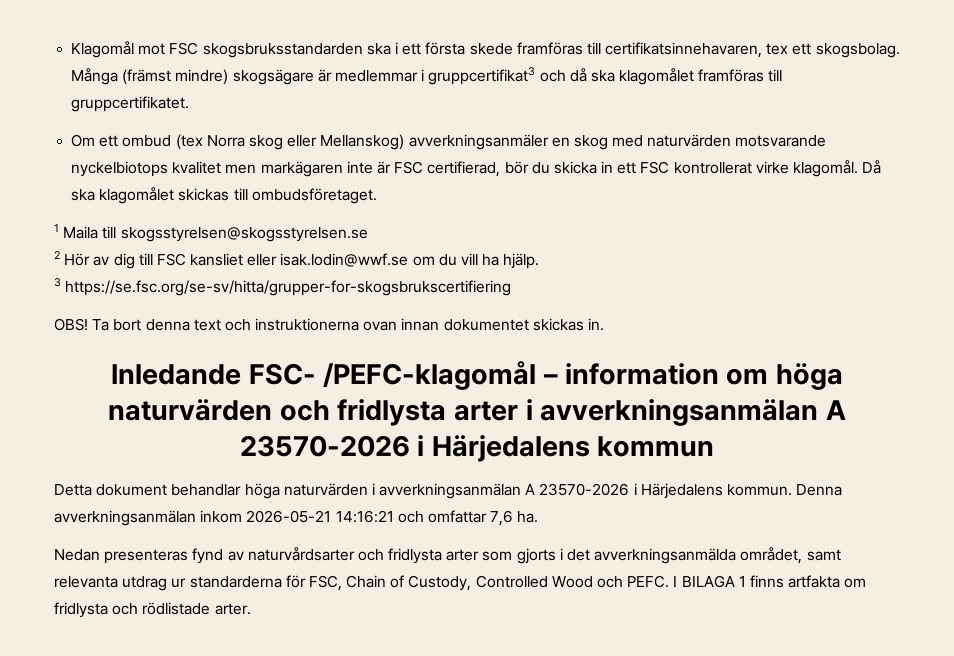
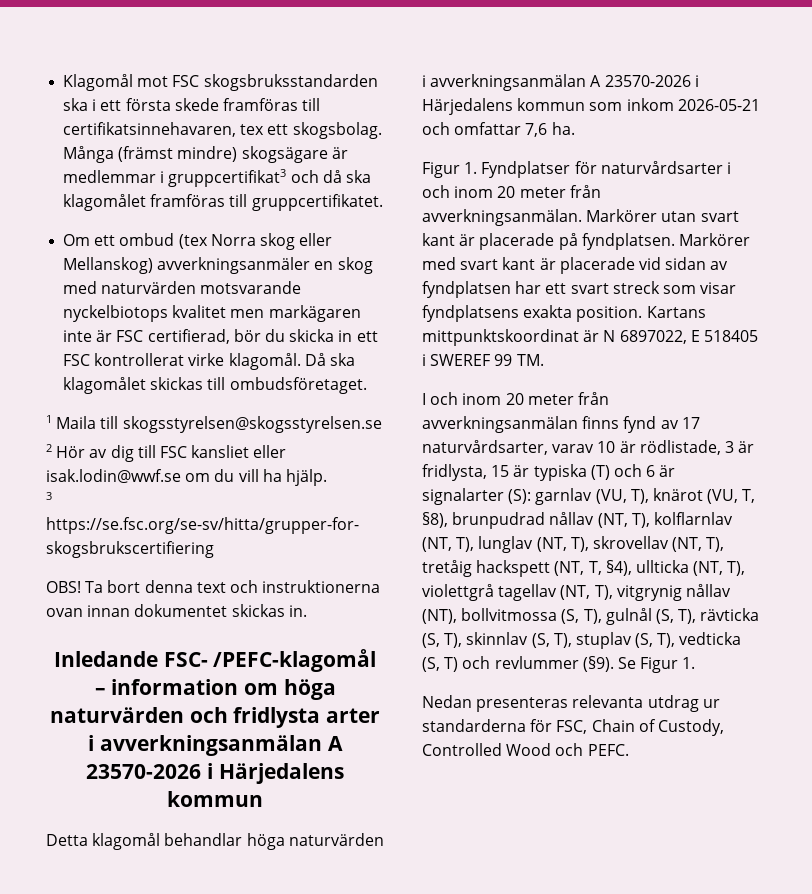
- Detta dokument behandlar höga naturvärden i avverkningsanmälan A 23570-2026 i Härjedalens kommun. Denna avverkningsanmälan inkom 2026-05-21 14:16:21 och omfattar 7,6 ha.
+ Detta klagomål behandlar höga naturvärden i avverkningsanmälan A 23570-2026 i Härjedalens kommun som inkom 2026-05-21 och omfattar 7,6 ha.
- Nedan presenteras fynd av naturvårdsarter och fridlysta arter som gjorts i det avverkningsanmälda området, samt relevanta utdrag ur standarderna för FSC, Chain of Custody, Controlled Wood och PEFC. I BILAGA 1 finns artfakta om fridlysta och rödlistade arter.
+ Figur 1. Fyndplatser för naturvårdsarter i och inom 20 meter från avverkningsanmälan. Markörer utan svart kant är placerade på fyndplatsen. Markörer med svart kant är placerade vid sidan av fyndplatsen har ett svart streck som visar fyndplatsens exakta position. Kartans mittpunktskoordinat är N 6897022, E 518405 i SWEREF 99 TM.
+ I och inom 20 meter från avverkningsanmälan finns fynd av 17 naturvårdsarter, varav 10 är rödlistade, 3 är fridlysta, 15 är typiska (T) och 6 är signalarter (S): garnlav (VU, T), knärot (VU, T, §8), brunpudrad nållav (NT, T), kolflarnlav (NT, T), lunglav (NT, T), skrovellav (NT, T), tretåig hackspett (NT, T, §4), ullticka (NT, T), violettgrå tagellav (NT, T), vitgrynig nållav (NT), bollvitmossa (S, T), gulnål (S, T), rävticka (S, T), skinnlav (S, T), stuplav (S, T), vedticka (S, T) och revlummer (§9). Se Figur 1.
+ Nedan presenteras relevanta utdrag ur standarderna för FSC, Chain of Custody, Controlled Wood och PEFC.

